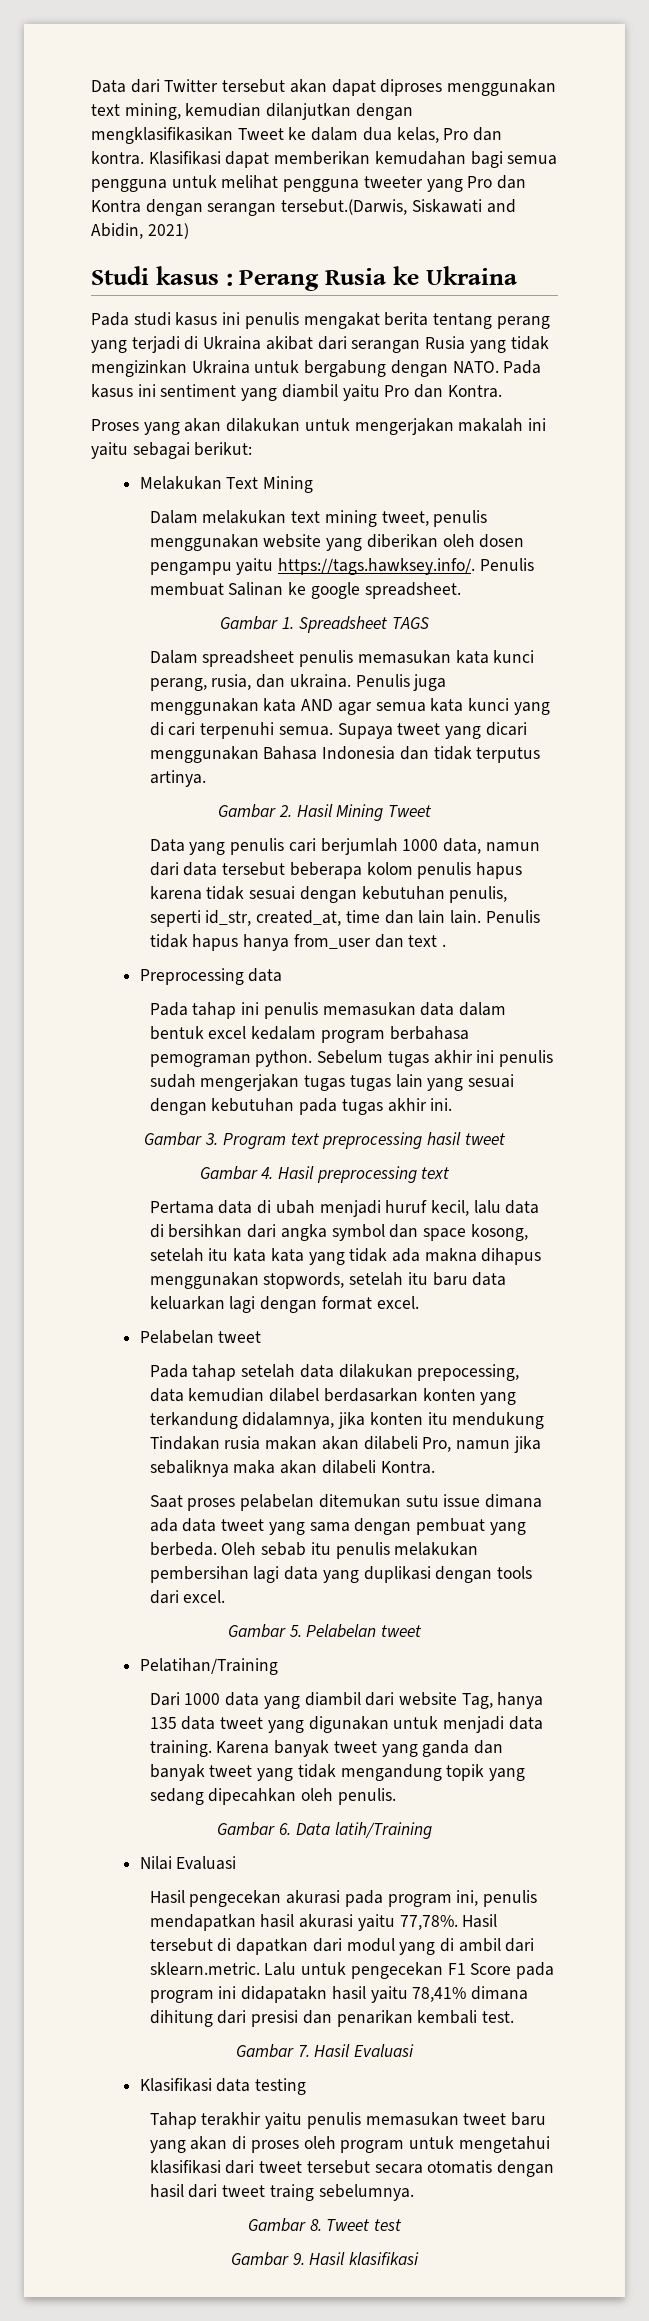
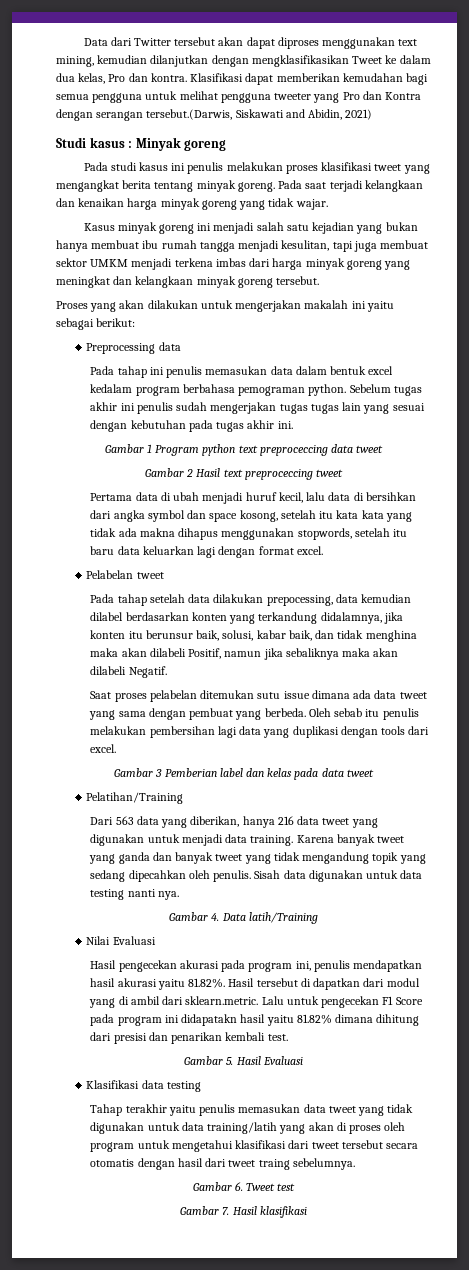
- Studi kasus : Perang Rusia ke Ukraina
+ Studi kasus : Minyak goreng
- Pada studi kasus ini penulis mengakat berita tentang perang yang terjadi di Ukraina akibat dari serangan Rusia yang tidak mengizinkan Ukraina untuk bergabung dengan NATO. Pada kasus ini sentiment yang diambil yaitu Pro dan Kontra.
+ Pada studi kasus ini penulis melakukan proses klasifikasi tweet yang mengangkat berita tentang minyak goreng. Pada saat terjadi kelangkaan dan kenaikan harga minyak goreng yang tidak wajar.
+ Kasus minyak goreng ini menjadi salah satu kejadian yang bukan hanya membuat ibu rumah tangga menjadi kesulitan, tapi juga membuat sektor UMKM menjadi terkena imbas dari harga minyak goreng yang meningkat dan kelangkaan minyak goreng tersebut.
- Melakukan Text Mining
- Dalam melakukan text mining tweet, penulis menggunakan website yang diberikan oleh dosen pengampu yaitu https://tags.hawksey.info/. Penulis membuat Salinan ke google spreadsheet.
- Gambar 1. Spreadsheet TAGS
- Dalam spreadsheet penulis memasukan kata kunci perang, rusia, dan ukraina. Penulis juga menggunakan kata AND agar semua kata kunci yang di cari terpenuhi semua. Supaya tweet yang dicari menggunakan Bahasa Indonesia dan tidak terputus artinya.
- Gambar 2. Hasil Mining Tweet
- Data yang penulis cari berjumlah 1000 data, namun dari data tersebut beberapa kolom penulis hapus karena tidak sesuai dengan kebutuhan penulis, seperti id_str, created_at, time dan lain lain. Penulis tidak hapus hanya from_user dan text .
- Gambar 3. Program text preprocessing hasil tweet
+ Gambar 1 Program python text preproceccing data tweet
- Gambar 4. Hasil preprocessing text
+ Gambar 2 Hasil text preproceccing tweet
- Pada tahap setelah data dilakukan prepocessing, data kemudian dilabel berdasarkan konten yang terkandung didalamnya, jika konten itu mendukung Tindakan rusia makan akan dilabeli Pro, namun jika sebaliknya maka akan dilabeli Kontra.
+ Pada tahap setelah data dilakukan prepocessing, data kemudian dilabel berdasarkan konten yang terkandung didalamnya, jika konten itu berunsur baik, solusi, kabar baik, dan tidak menghina maka akan dilabeli Positif, namun jika sebaliknya maka akan dilabeli Negatif.
- Gambar 5. Pelabelan tweet
+ Gambar 3 Pemberian label dan kelas pada data tweet
- Dari 1000 data yang diambil dari website Tag, hanya 135 data tweet yang digunakan untuk menjadi data training.
+ Dari 563 data yang diberikan, hanya 216 data tweet yang digunakan untuk menjadi data training.
- Karena banyak tweet yang ganda dan banyak tweet yang tidak mengandung topik yang sedang dipecahkan oleh penulis.
- Gambar 6. Data latih/Training
+ Karena banyak tweet yang ganda dan banyak tweet yang tidak mengandung topik yang sedang dipecahkan oleh penulis. Sisah data digunakan untuk data testing nanti nya.
+ Gambar 4. Data latih/Training
- Hasil pengecekan akurasi pada program ini, penulis mendapatkan hasil akurasi yaitu 77,78%. Hasil tersebut di dapatkan dari modul yang di ambil dari sklearn.metric. Lalu untuk pengecekan F1 Score pada program ini didapatakn hasil yaitu 78,41% dimana dihitung dari presisi dan penarikan kembali test.
+ Hasil pengecekan akurasi pada program ini, penulis mendapatkan hasil akurasi yaitu 81.82%. Hasil tersebut di dapatkan dari modul yang di ambil dari sklearn.metric. Lalu untuk pengecekan F1 Score pada program ini didapatakn hasil yaitu 81.82% dimana dihitung dari presisi dan penarikan kembali test.
- Gambar 7. Hasil Evaluasi
+ Gambar 5. Hasil Evaluasi
- Tahap terakhir yaitu penulis memasukan tweet baru yang akan di proses oleh program untuk mengetahui klasifikasi dari tweet tersebut secara otomatis dengan hasil dari tweet traing sebelumnya.
+ Tahap terakhir yaitu penulis memasukan data tweet yang tidak digunakan untuk data training/latih yang akan di proses oleh program untuk mengetahui klasifikasi dari tweet tersebut secara otomatis dengan hasil dari tweet traing sebelumnya.
- Gambar 8. Tweet test
+ Gambar 6. Tweet test
- Gambar 9. Hasil klasifikasi
+ Gambar 7. Hasil klasifikasi

